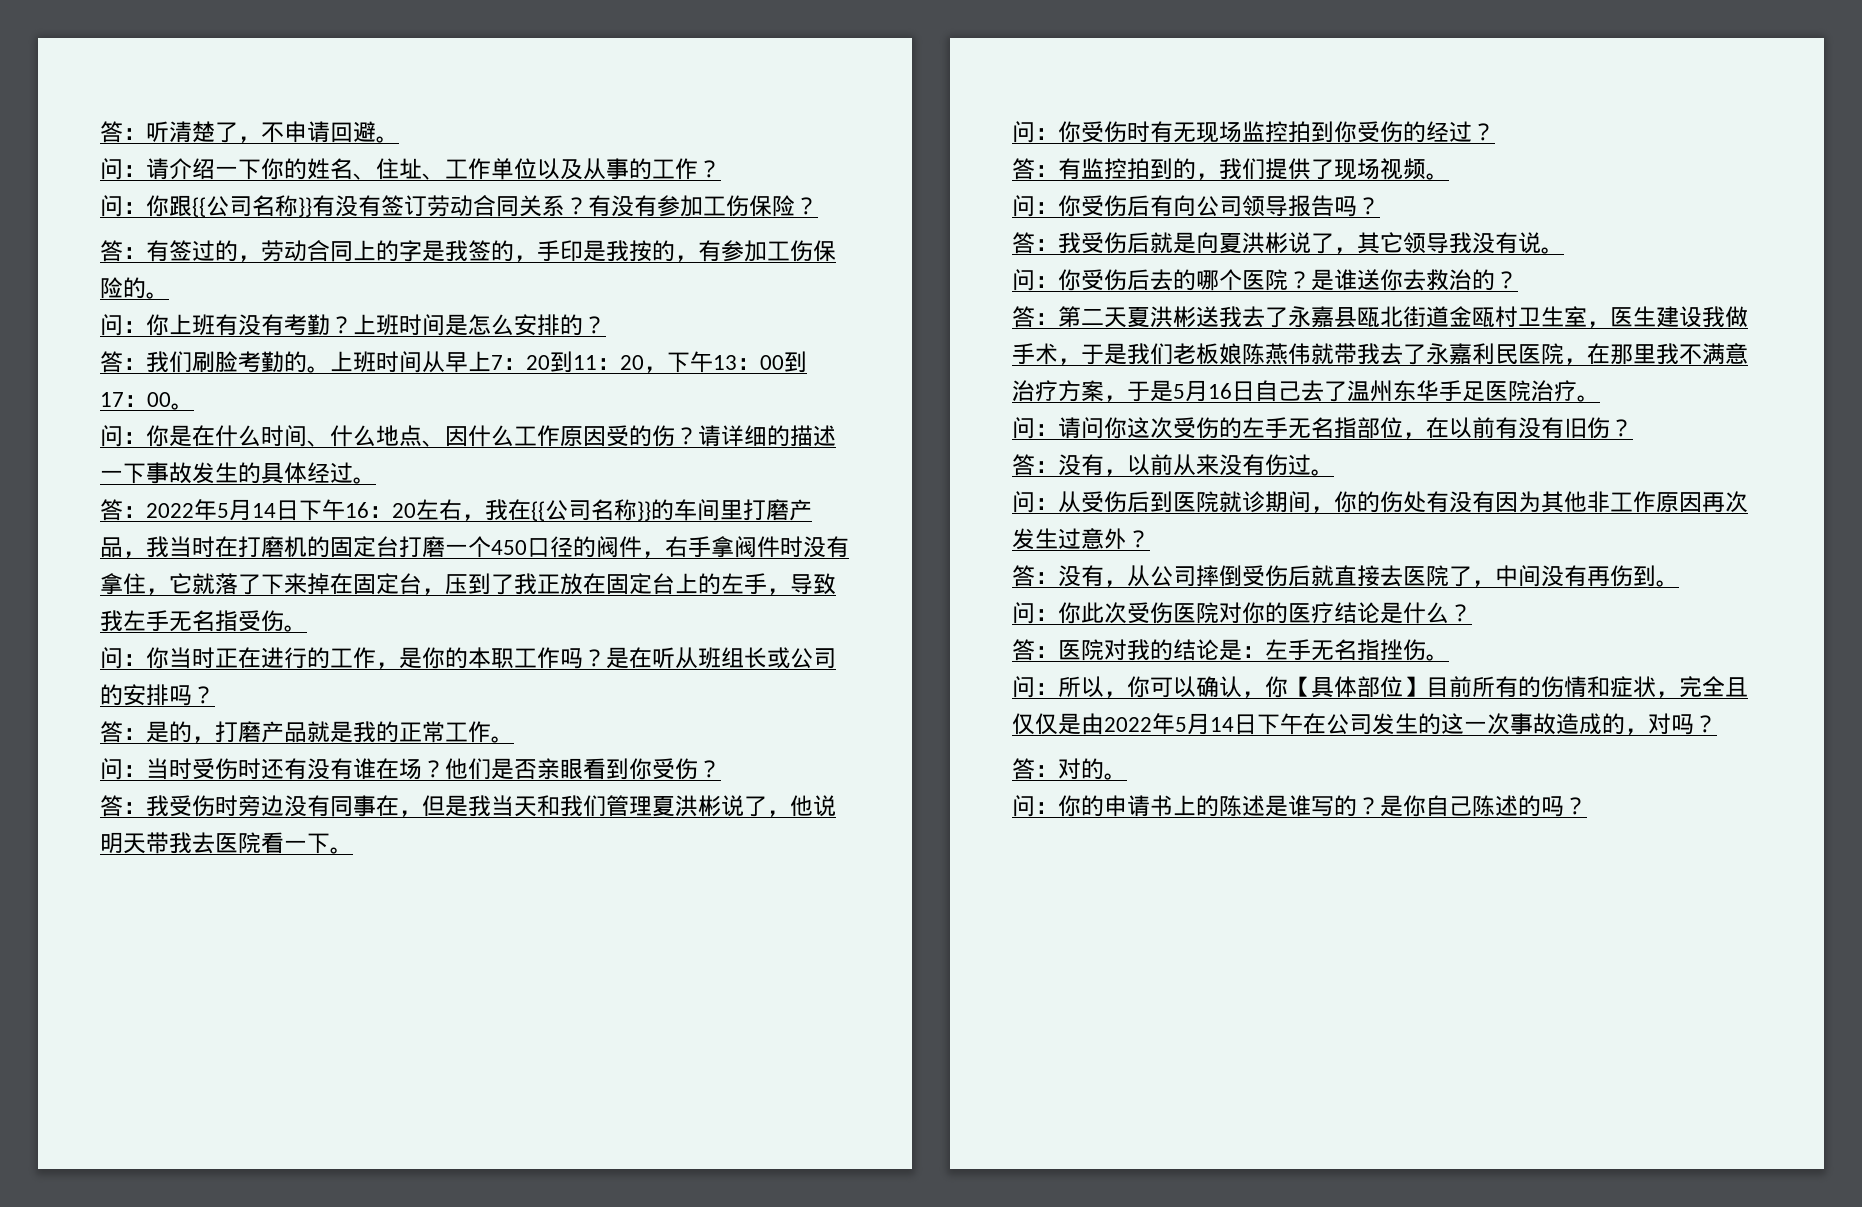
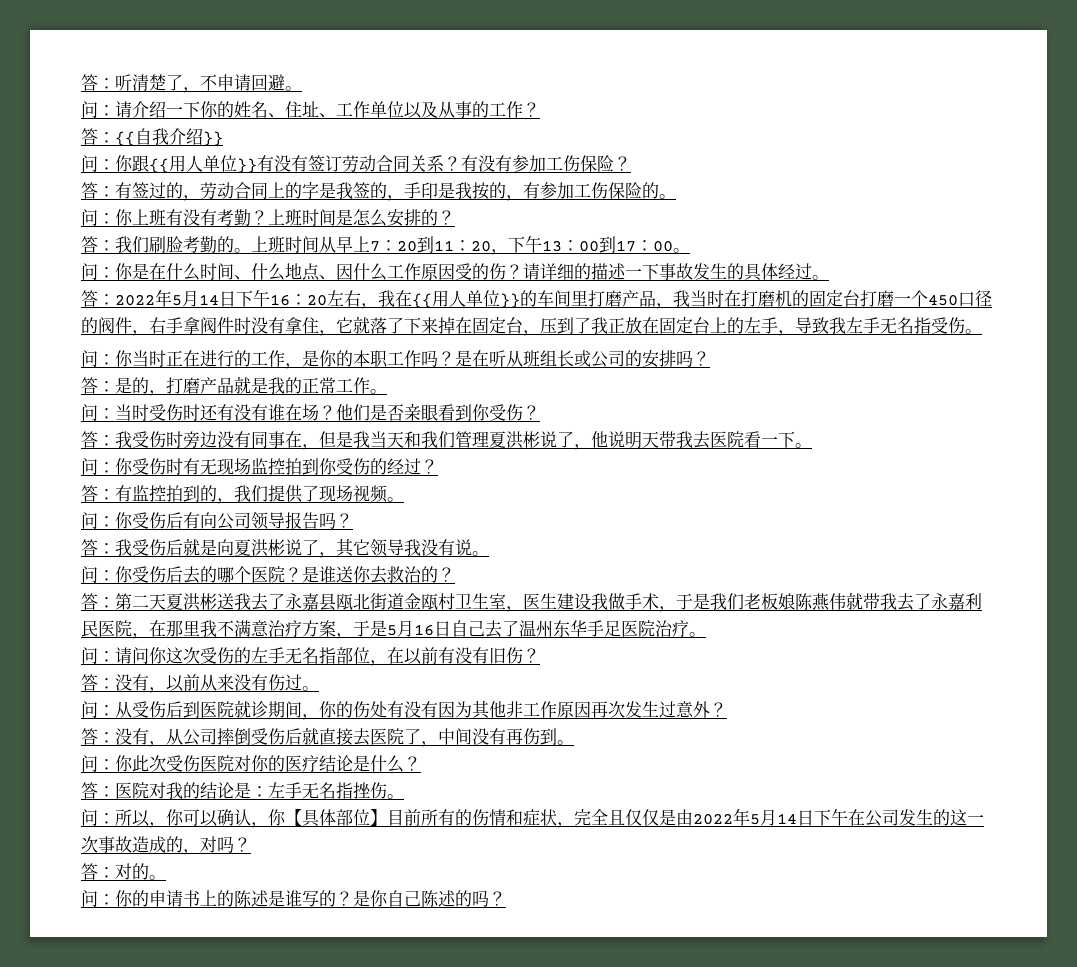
+ 答：{{自我介绍}}
- 问：你跟{{公司名称}}有没有签订劳动合同关系？
+ 问：你跟{{用人单位}}有没有签订劳动合同关系？
- 答：2022年5月14日下午16：20左右，我在{{公司名称}}的车间里打磨产品，我当时在打磨机的固定台打磨一个450口径的阀件，右手拿阀件时没有拿住，它就落了下来掉在固定台，压到了我正放在固定台上的左手，导致我左手无名指受伤。
+ 答：2022年5月14日下午16：20左右，我在{{用人单位}}的车间里打磨产品，我当时在打磨机的固定台打磨一个450口径的阀件，右手拿阀件时没有拿住，它就落了下来掉在固定台，压到了我正放在固定台上的左手，导致我左手无名指受伤。

